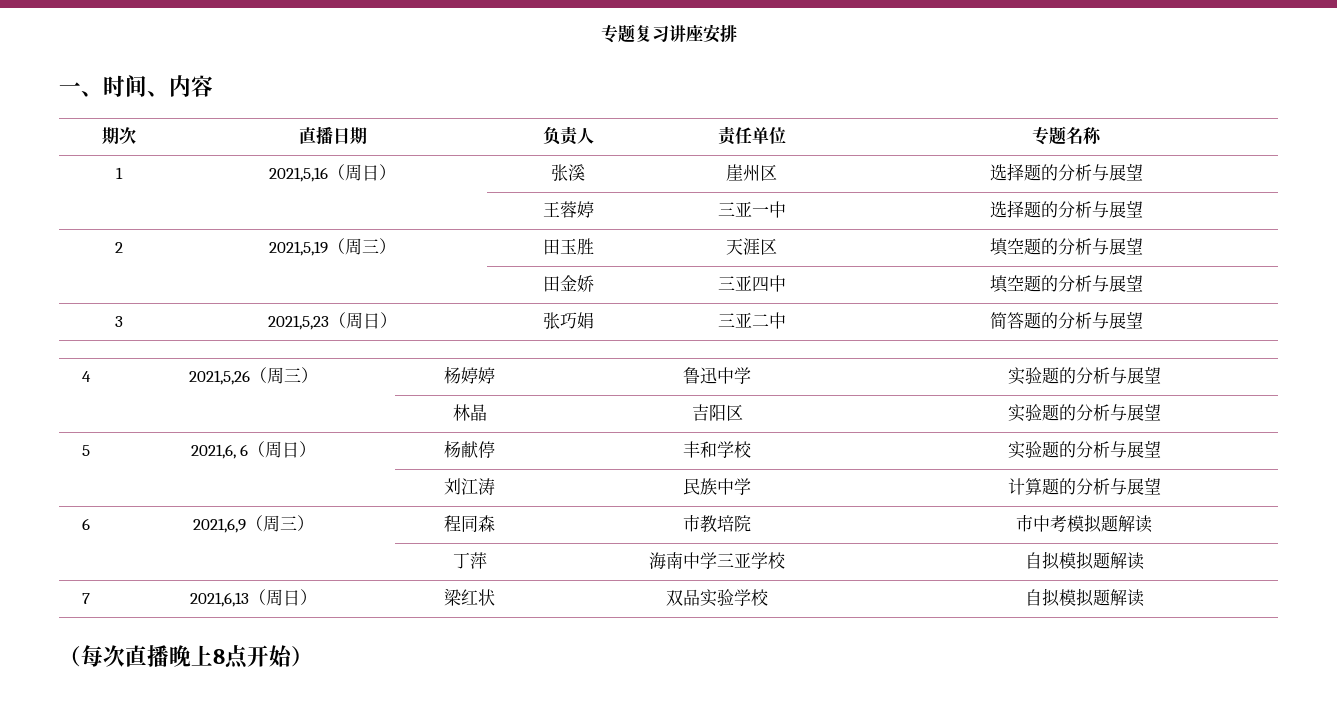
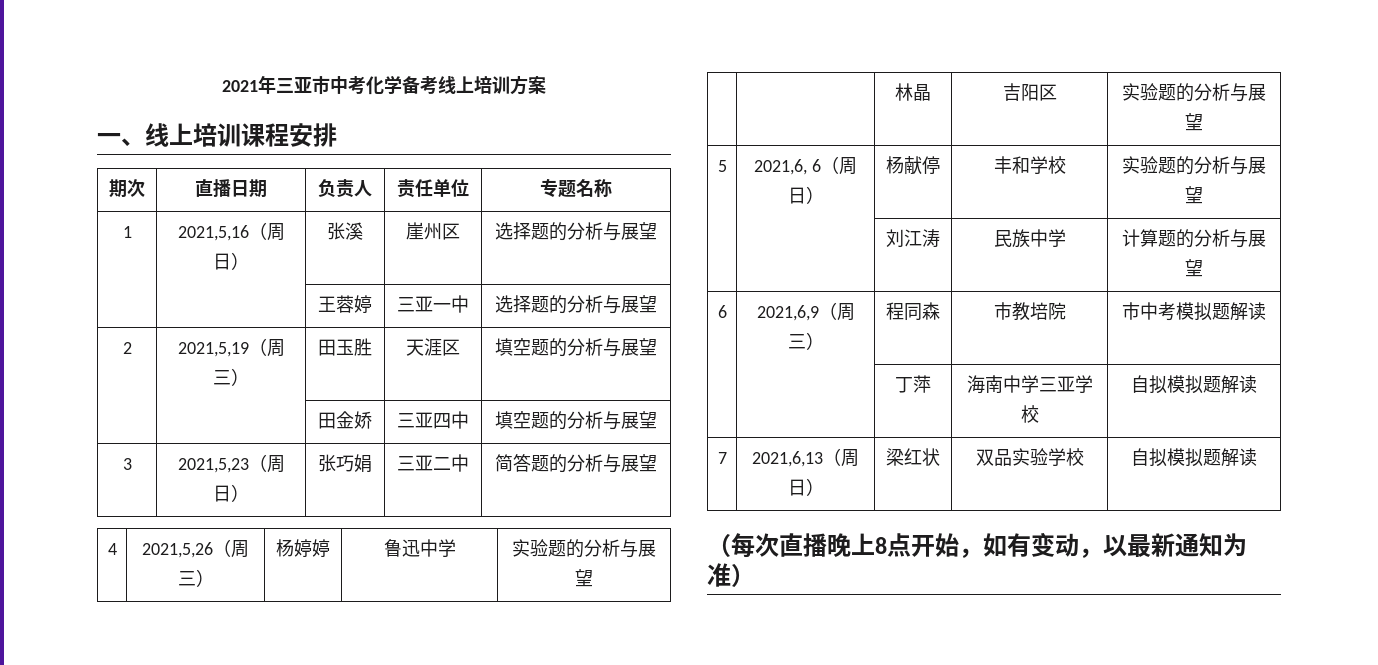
- 专题复习讲座安排
- 一、时间、内容
+ 2021年三亚市中考化学备考线上培训方案
+ 一、线上培训课程安排
- （每次直播晚上8点开始）
+ （每次直播晚上8点开始，如有变动，以最新通知为准）

